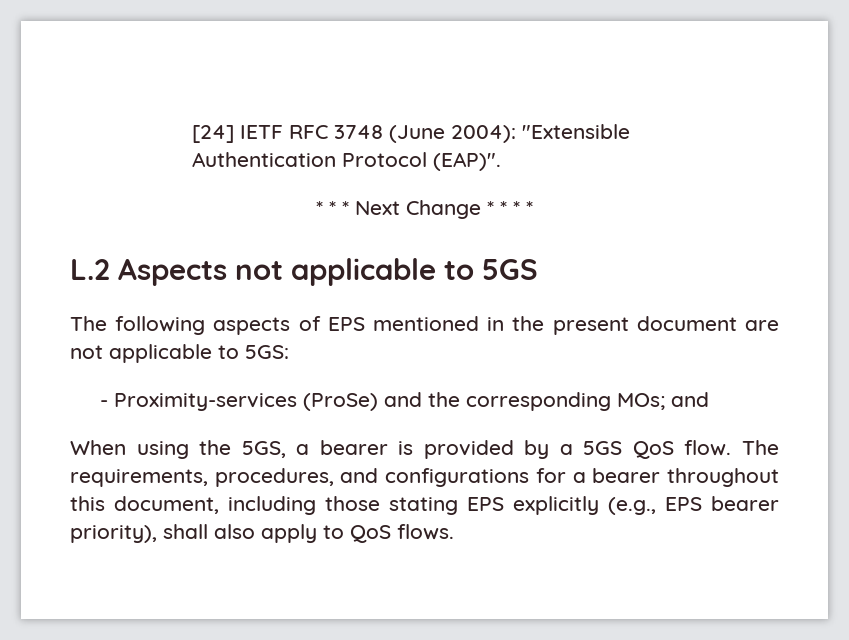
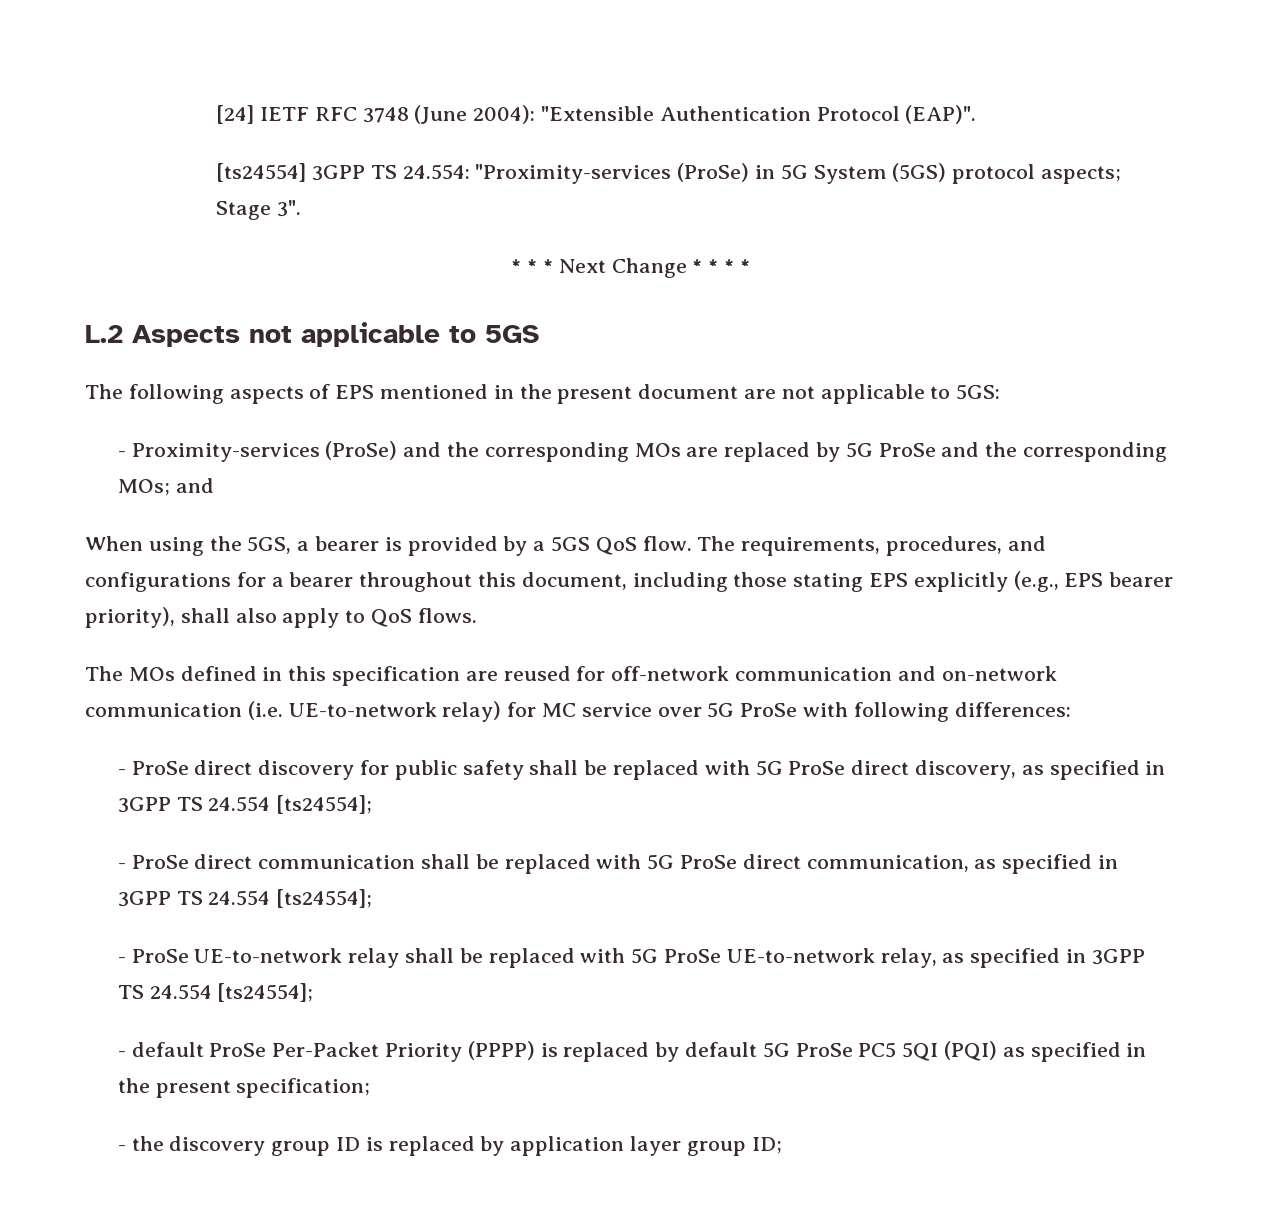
+ [ts24554] 3GPP TS 24.554: "Proximity-services (ProSe) in 5G System (5GS) protocol aspects; Stage 3".
- - Proximity-services (ProSe) and the corresponding MOs; and
+ - Proximity-services (ProSe) and the corresponding MOs are replaced by 5G ProSe and the corresponding MOs; and
+ The MOs defined in this specification are reused for off-network communication and on-network communication (i.e. UE-to-network relay) for MC service over 5G ProSe with following differences:
+ - ProSe direct discovery for public safety shall be replaced with 5G ProSe direct discovery, as specified in 3GPP TS 24.554 [ts24554];
+ - ProSe direct communication shall be replaced with 5G ProSe direct communication, as specified in 3GPP TS 24.554 [ts24554];
+ - ProSe UE-to-network relay shall be replaced with 5G ProSe UE-to-network relay, as specified in 3GPP TS 24.554 [ts24554];
+ - default ProSe Per-Packet Priority (PPPP) is replaced by default 5G ProSe PC5 5QI (PQI) as specified in the present specification;
+ - the discovery group ID is replaced by application layer group ID;

